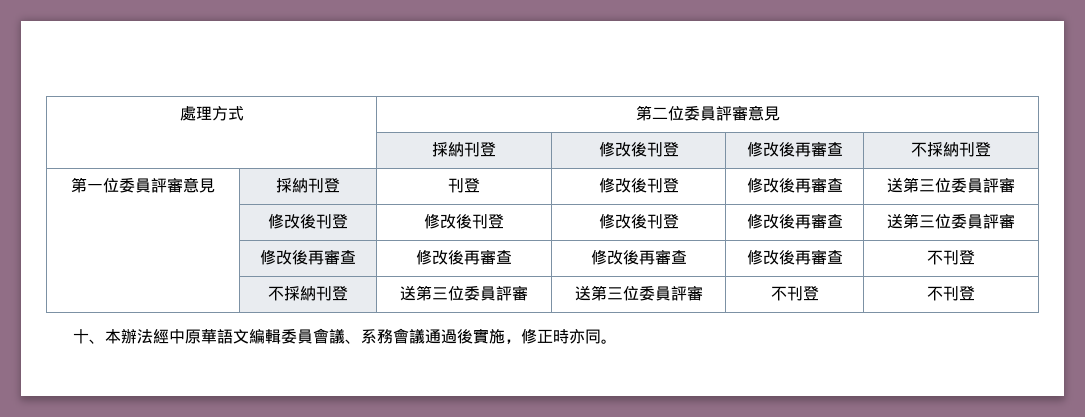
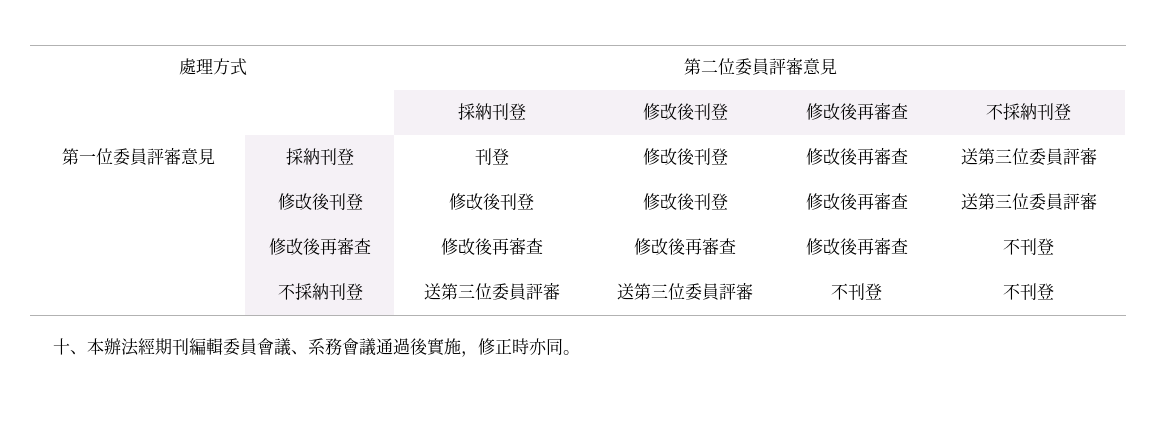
- 十、本辦法經中原華語文編輯委員會議、系務會議通過後實施，修正時亦同。
+ 十、本辦法經期刊編輯委員會議、系務會議通過後實施，修正時亦同。

